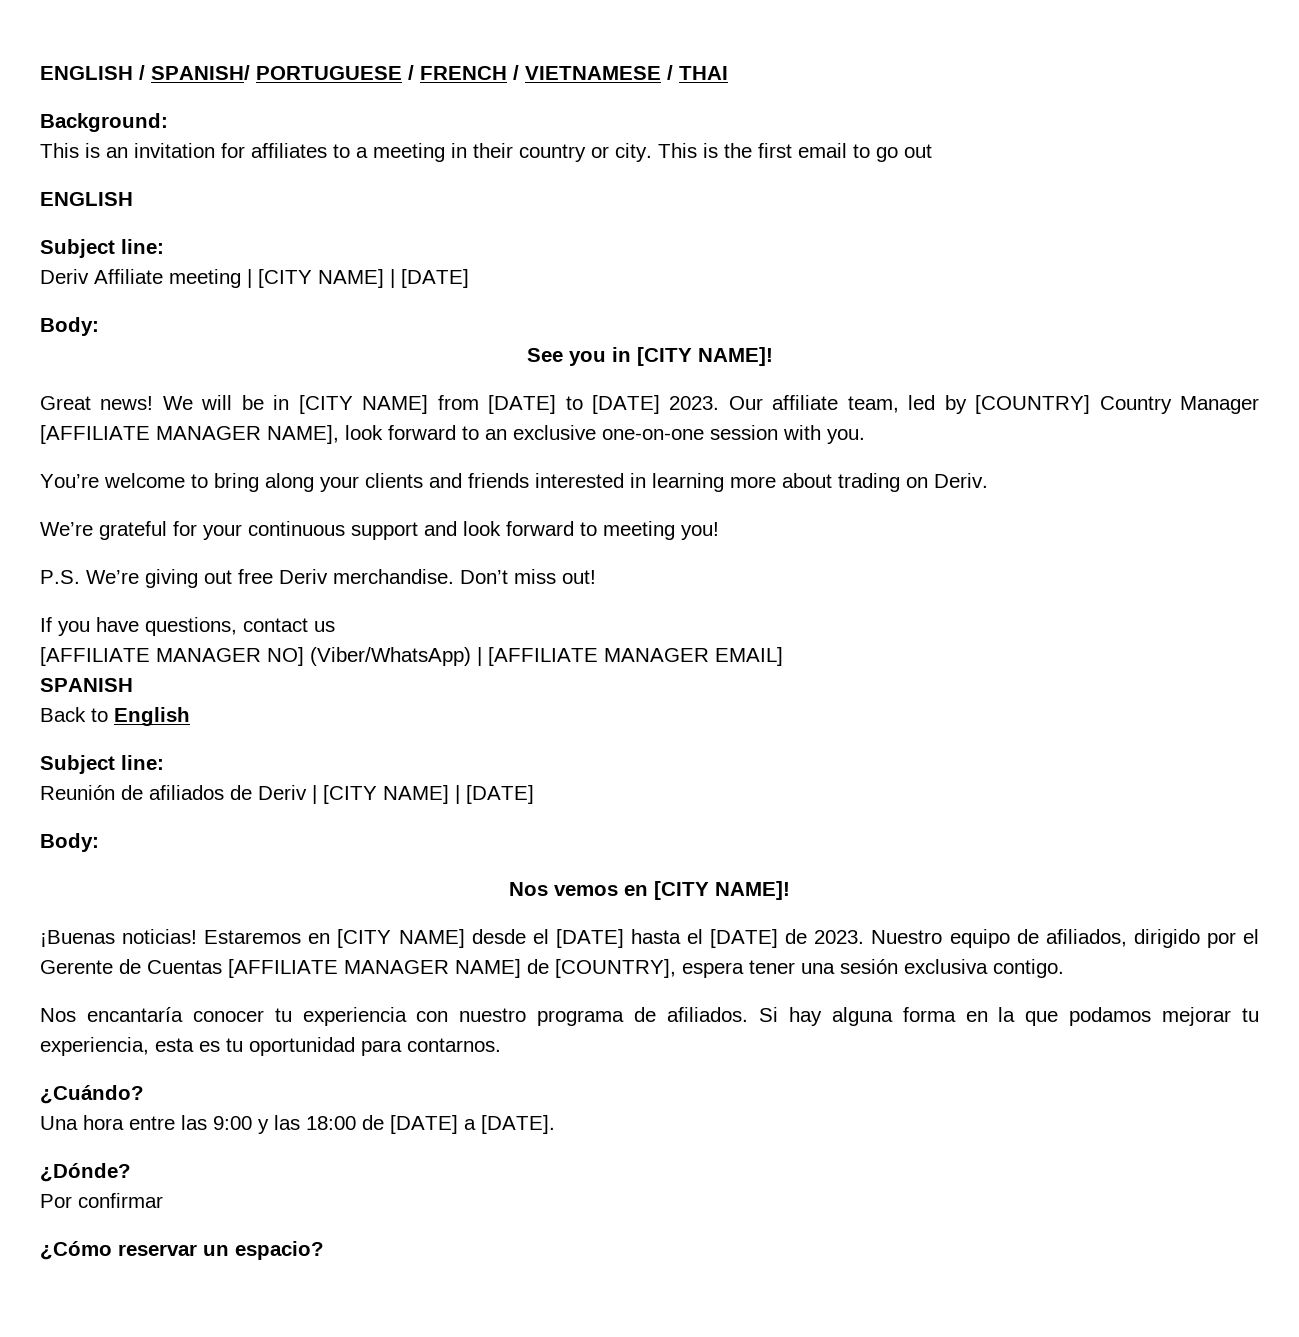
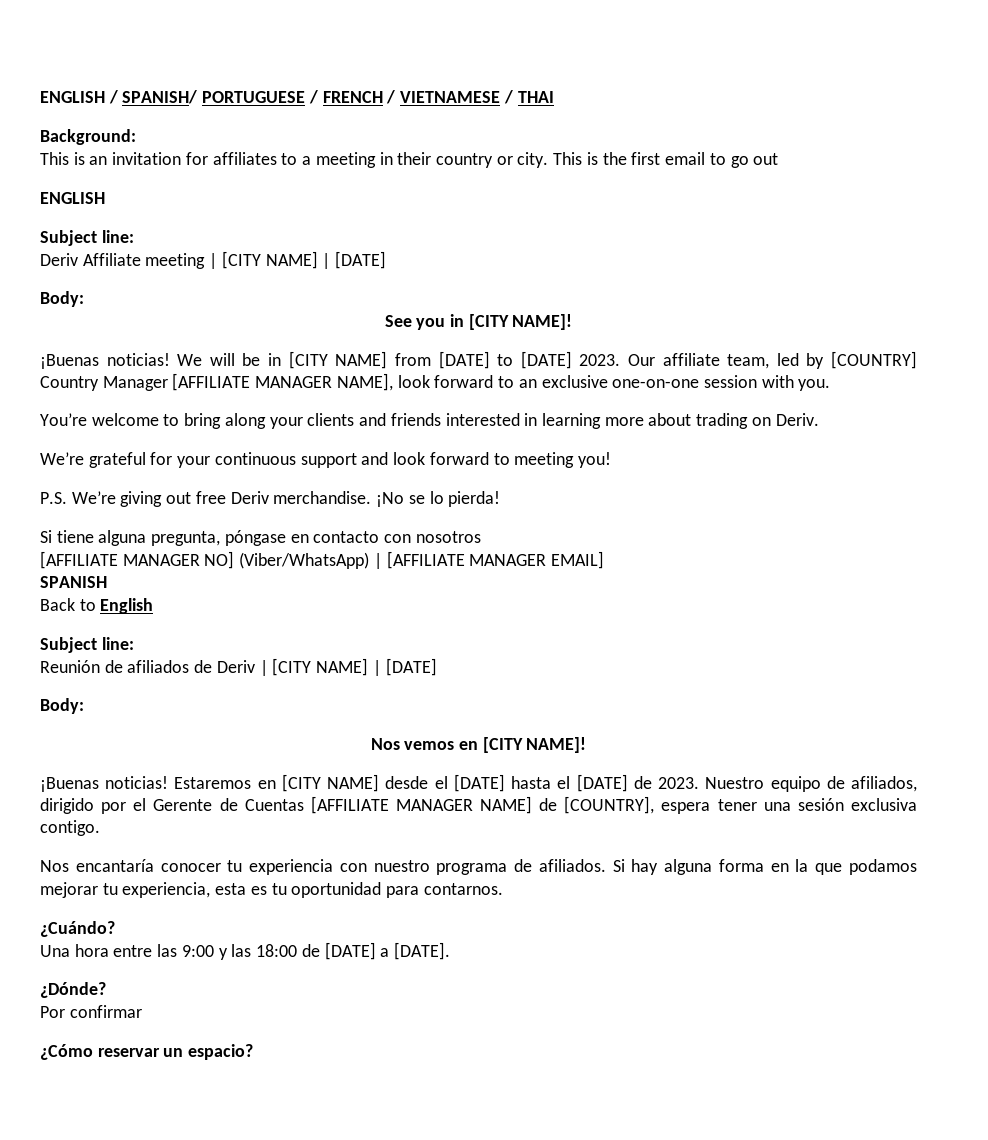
  See you in [CITY NAME]!
- Great news!
+ ¡Buenas noticias!
- Don’t miss out!
- If you have questions, contact us
+ ¡No se lo pierda!
+ Si tiene alguna pregunta, póngase en contacto con nosotros

